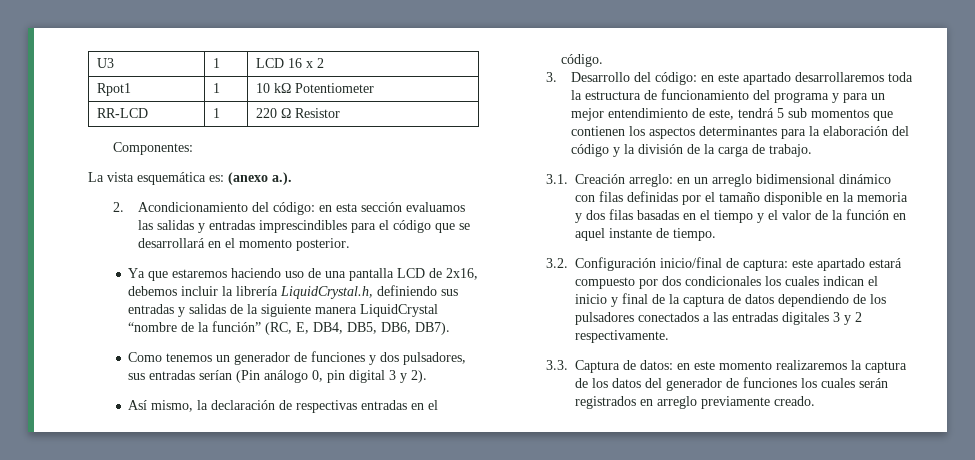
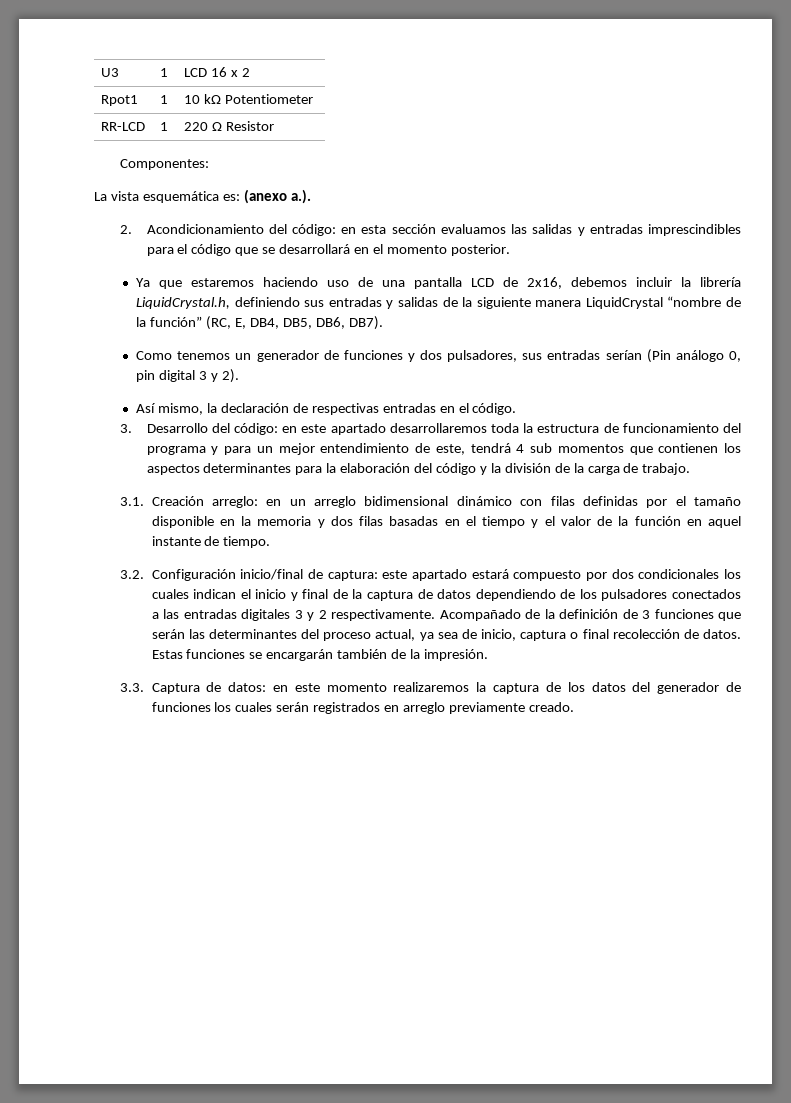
- 3. Desarrollo del código: en este apartado desarrollaremos toda la estructura de funcionamiento del programa y para un mejor entendimiento de este, tendrá 5 sub momentos que contienen los aspectos determinantes para la elaboración del código y la división de la carga de trabajo.
+ 3. Desarrollo del código: en este apartado desarrollaremos toda la estructura de funcionamiento del programa y para un mejor entendimiento de este, tendrá 4 sub momentos que contienen los aspectos determinantes para la elaboración del código y la división de la carga de trabajo.
+ Acompañado de la definición de 3 funciones que serán las determinantes del proceso actual, ya sea de inicio, captura o final recolección de datos. Estas funciones se encargarán también de la impresión.

